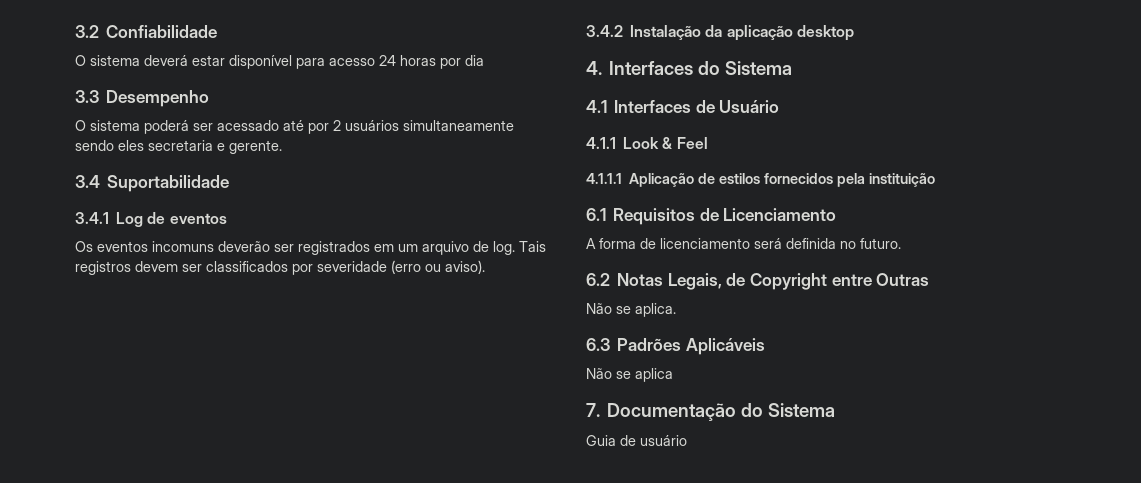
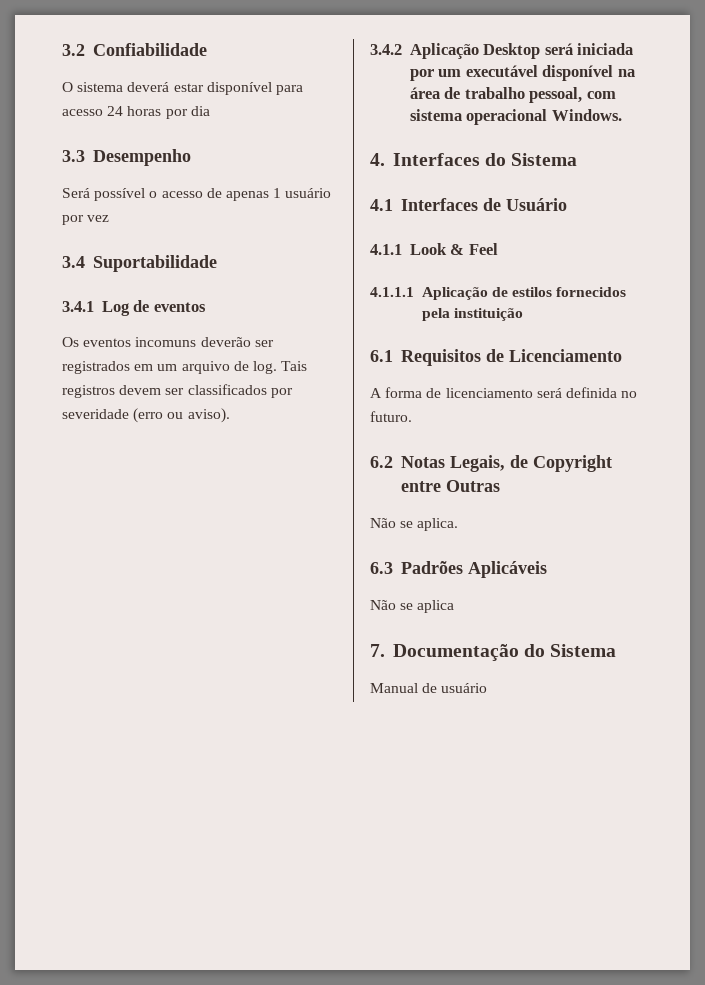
- O sistema poderá ser acessado até por 2 usuários simultaneamente sendo eles secretaria e gerente.
+ Será possível o acesso de apenas 1 usuário por vez
- 3.4.2 Instalação da aplicação desktop
+ 3.4.2 Aplicação Desktop será iniciada por um executável disponível na área de trabalho pessoal, com sistema operacional Windows.
- Guia de usuário
+ Manual de usuário

